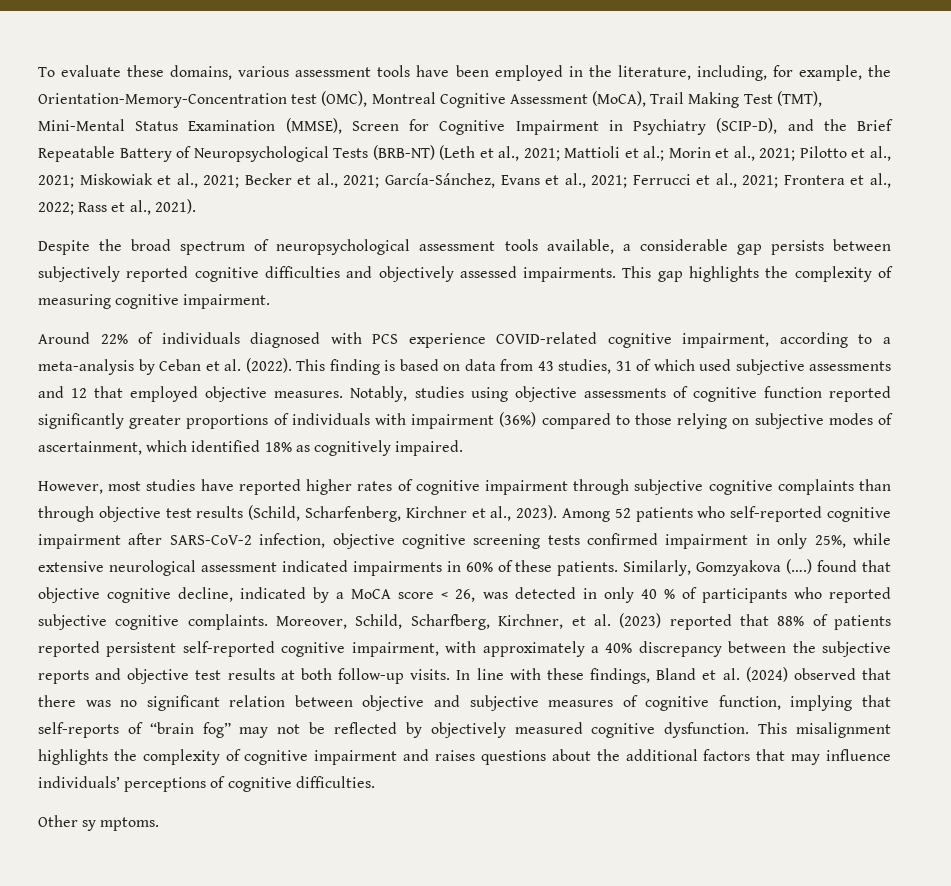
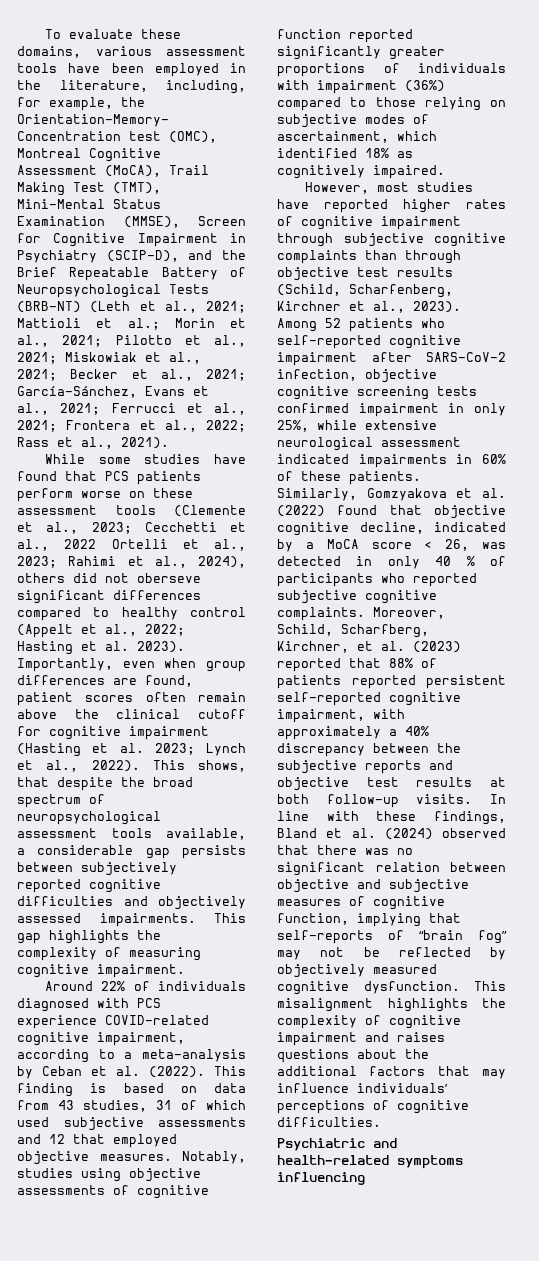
- Despite the broad spectrum of neuropsychological assessment tools available, a considerable gap persists between subjectively reported cognitive difficulties and objectively assessed impairments.
+ While some studies have found that PCS patients perform worse on these assessment tools (Clemente et al., 2023; Cecchetti et al., 2022 Ortelli et al., 2023; Rahimi et al., 2024), others did not oberseve significant differences compared to healthy control (Appelt et al., 2022; Hasting et al. 2023). Importantly, even when group differences are found, patient scores often remain above the clinical cutoff for cognitive impairment (Hasting et al. 2023; Lynch et al., 2022). This shows, that despite the broad spectrum of neuropsychological assessment tools available, a considerable gap persists between subjectively reported cognitive difficulties and objectively assessed impairments.
- Similarly, Gomzyakova (….) found that objective cognitive decline, indicated by a MoCA score < 26, was detected in only 40 % of participants who reported subjective cognitive complaints.
+ Similarly, Gomzyakova et al. (2022) found that objective cognitive decline, indicated by a MoCA score < 26, was detected in only 40 % of participants who reported subjective cognitive complaints.
- Other sy mptoms.
+ Psychiatric and health-related symptoms influencing

